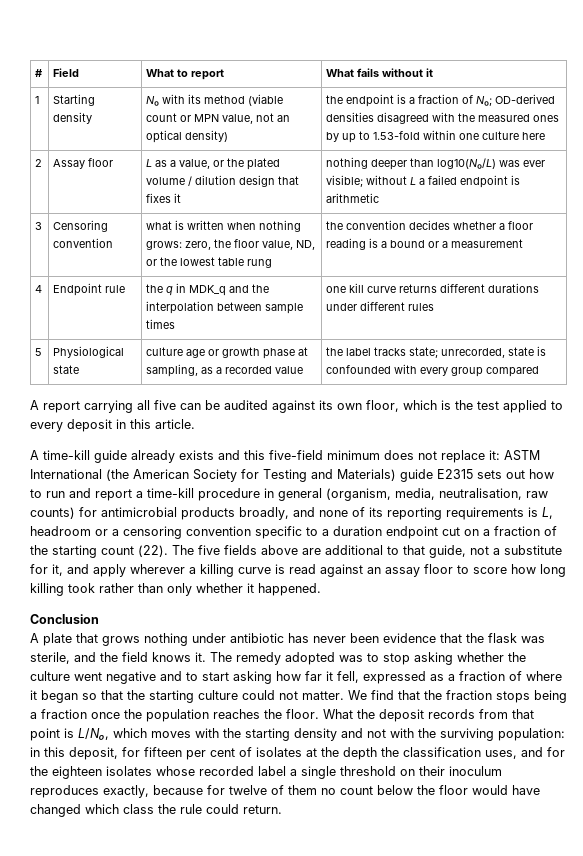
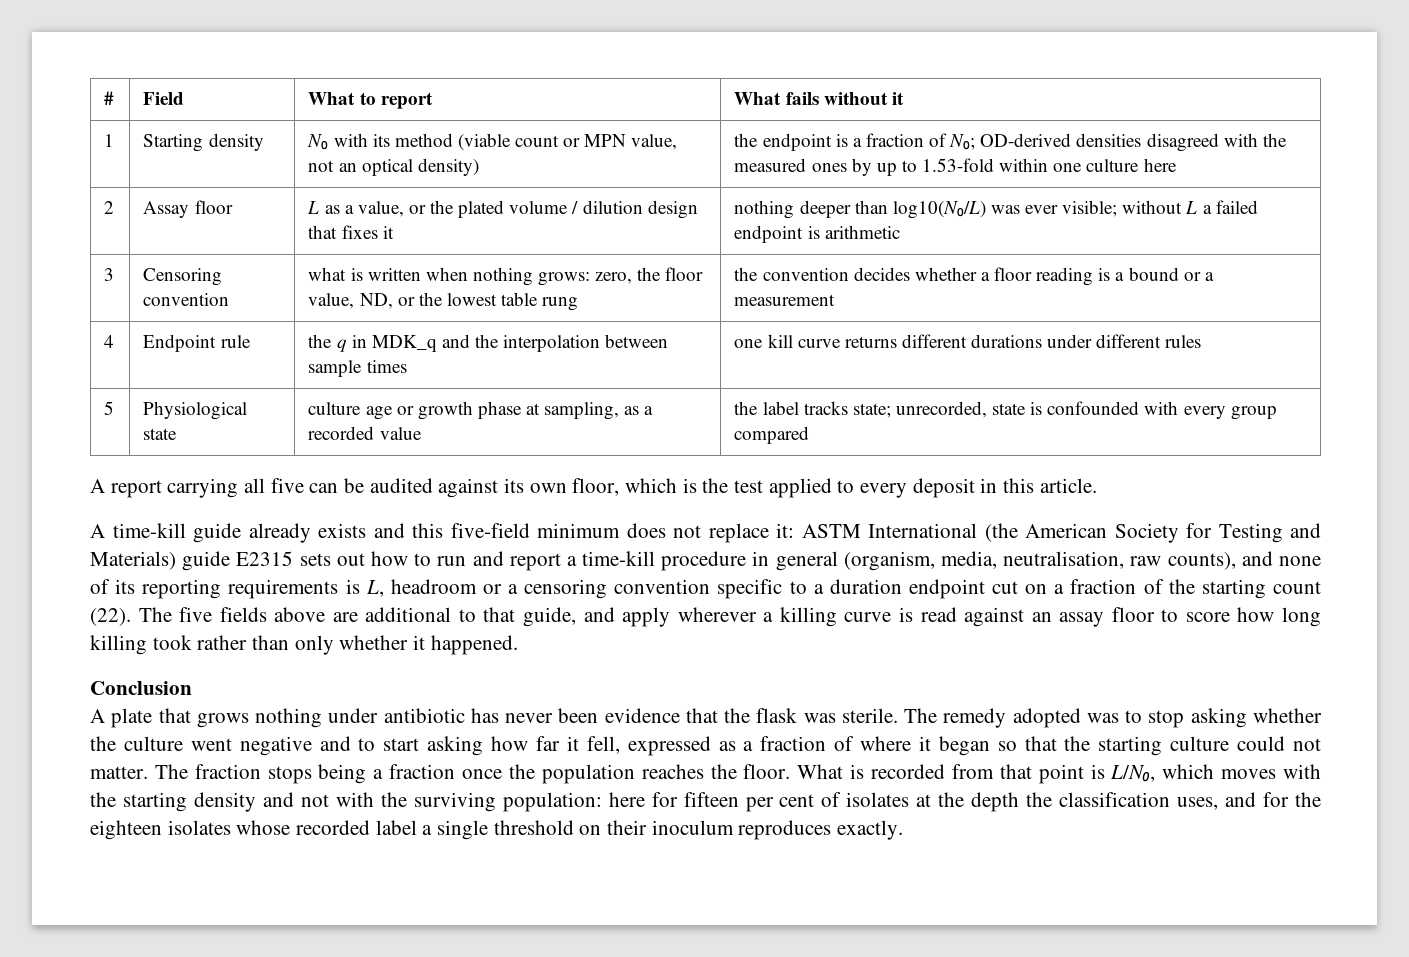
- ASTM International (the American Society for Testing and Materials) guide E2315 sets out how to run and report a time-kill procedure in general (organism, media, neutralisation, raw counts) for antimicrobial products broadly, and none of its reporting requirements is L, headroom or a censoring convention specific to a duration endpoint cut on a fraction of the starting count (22).
+ ASTM International (the American Society for Testing and Materials) guide E2315 sets out how to run and report a time-kill procedure in general (organism, media, neutralisation, raw counts), and none of its reporting requirements is L, headroom or a censoring convention specific to a duration endpoint cut on a fraction of the starting count (22).
- The five fields above are additional to that guide, not a substitute for it, and apply wherever a killing curve is read against an assay floor to score how long killing took rather than only whether it happened.
+ The five fields above are additional to that guide, and apply wherever a killing curve is read against an assay floor to score how long killing took rather than only whether it happened.
- A plate that grows nothing under antibiotic has never been evidence that the flask was sterile, and the field knows it.
+ A plate that grows nothing under antibiotic has never been evidence that the flask was sterile.
- We find that the fraction stops being a fraction once the population reaches the floor.
+ The fraction stops being a fraction once the population reaches the floor.
- What the deposit records from that point is L/N₀, which moves with the starting density and not with the surviving population: in this deposit, for fifteen per cent of isolates at the depth the classification uses, and for the eighteen isolates whose recorded label a single threshold on their inoculum reproduces exactly, because for twelve of them no count below the floor would have changed which class the rule could return.
+ What is recorded from that point is L/N₀, which moves with the starting density and not with the surviving population: here for fifteen per cent of isolates at the depth the classification uses, and for the eighteen isolates whose recorded label a single threshold on their inoculum reproduces exactly.

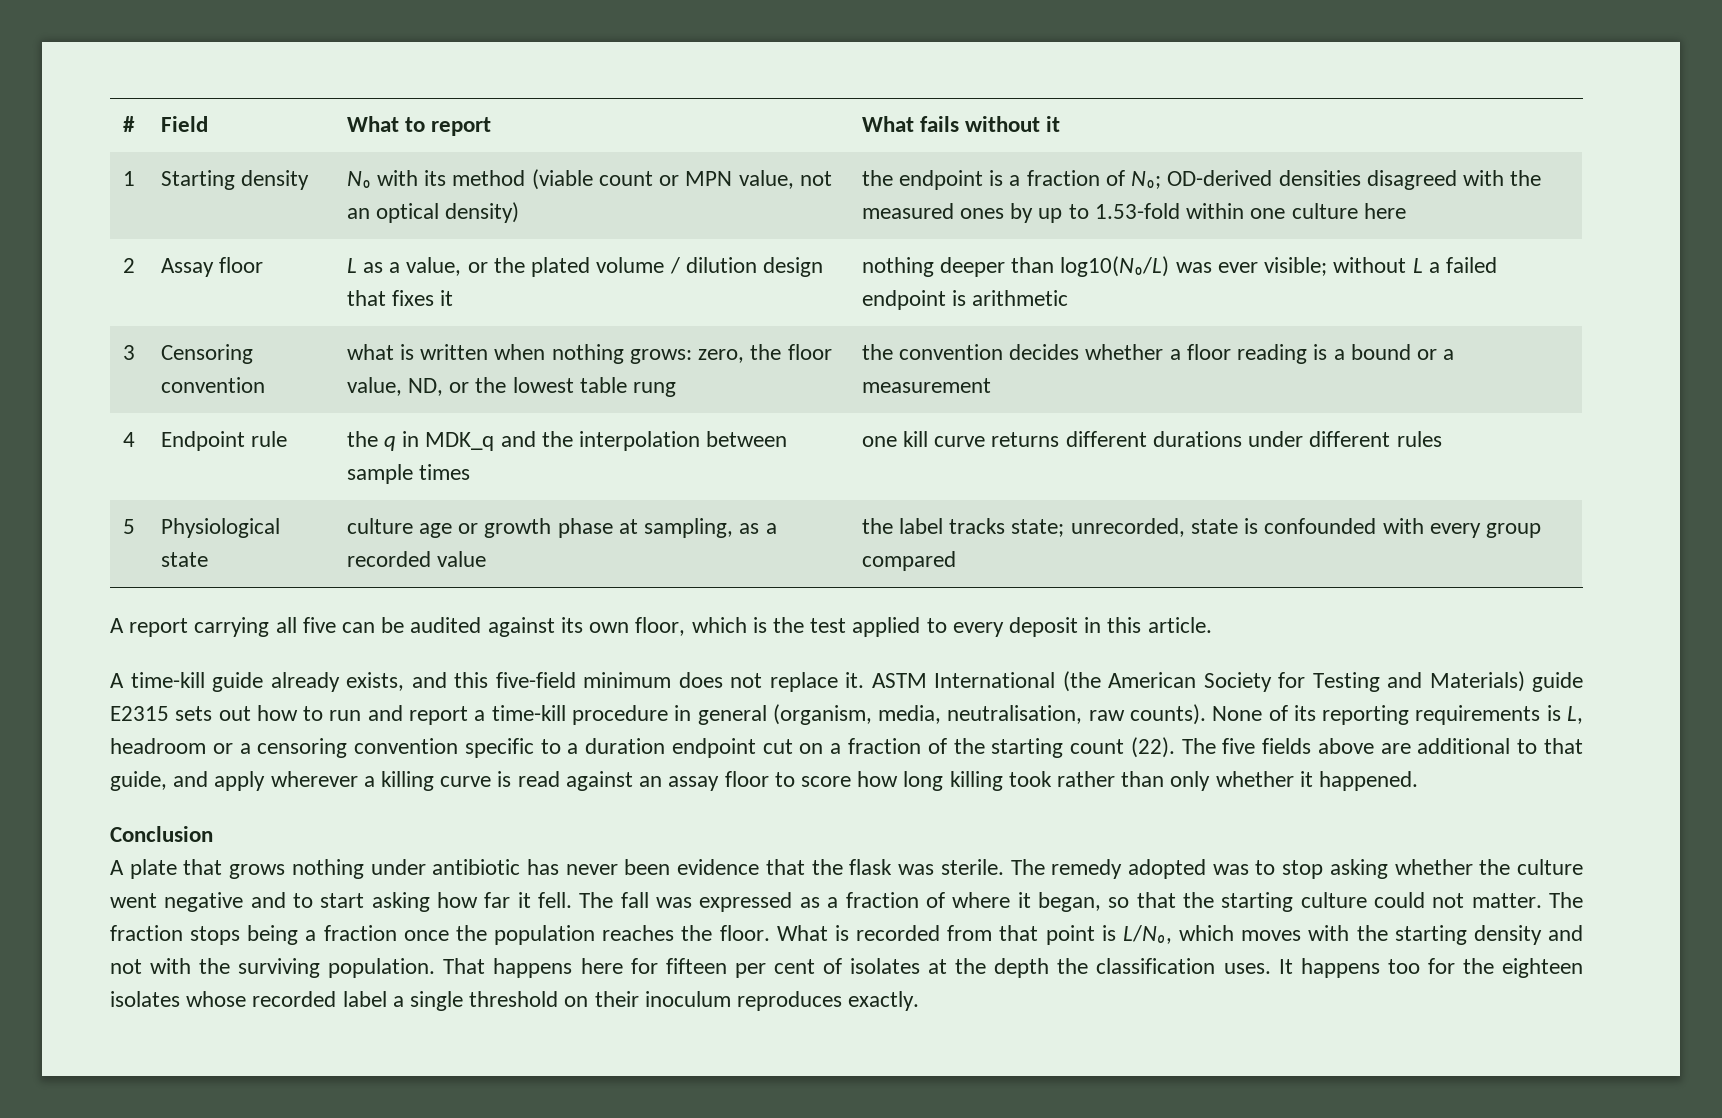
- A time-kill guide already exists and this five-field minimum does not replace it:
+ A time-kill guide already exists, and this five-field minimum does not replace it.
- ASTM International (the American Society for Testing and Materials) guide E2315 sets out how to run and report a time-kill procedure in general (organism, media, neutralisation, raw counts), and none of its reporting requirements is L, headroom or a censoring convention specific to a duration endpoint cut on a fraction of the starting count (22).
+ ASTM International (the American Society for Testing and Materials) guide E2315 sets out how to run and report a time-kill procedure in general (organism, media, neutralisation, raw counts). None of its reporting requirements is L, headroom or a censoring convention specific to a duration endpoint cut on a fraction of the starting count (22).
- The remedy adopted was to stop asking whether the culture went negative and to start asking how far it fell, expressed as a fraction of where it began so that the starting culture could not matter.
+ The remedy adopted was to stop asking whether the culture went negative and to start asking how far it fell. The fall was expressed as a fraction of where it began, so that the starting culture could not matter.
- What is recorded from that point is L/N₀, which moves with the starting density and not with the surviving population: here for fifteen per cent of isolates at the depth the classification uses, and for the eighteen isolates whose recorded label a single threshold on their inoculum reproduces exactly.
+ What is recorded from that point is L/N₀, which moves with the starting density and not with the surviving population. That happens here for fifteen per cent of isolates at the depth the classification uses. It happens too for the eighteen isolates whose recorded label a single threshold on their inoculum reproduces exactly.

